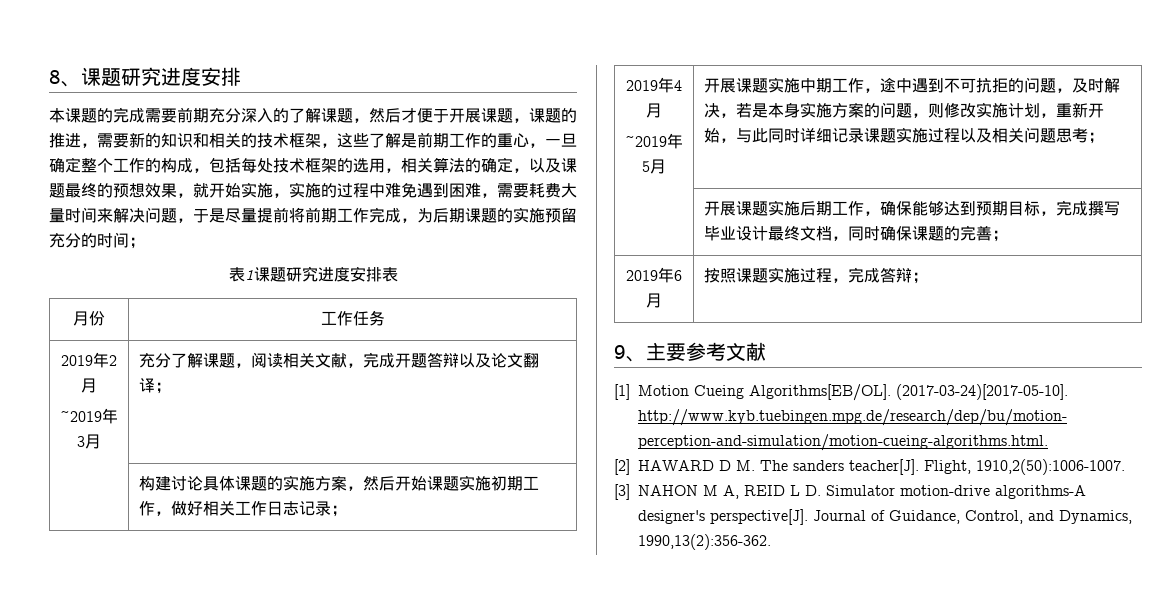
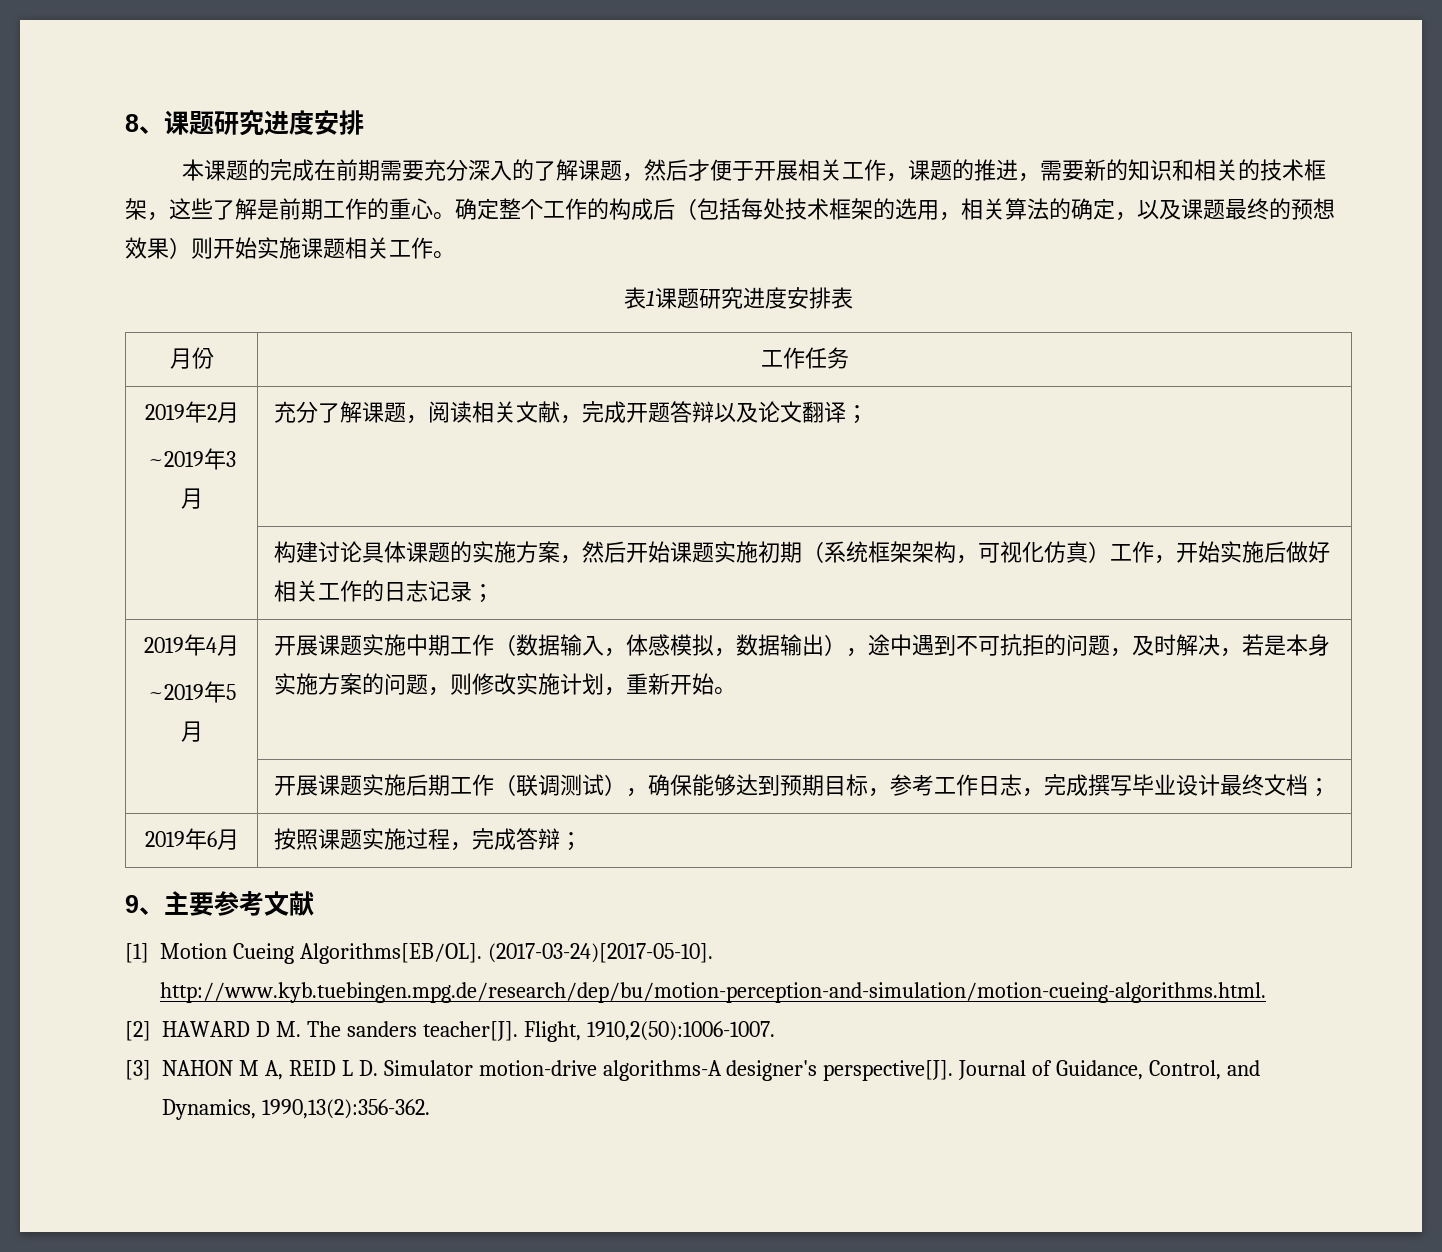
- 本课题的完成需要前期充分深入的了解课题，然后才便于开展课题，课题的推进，需要新的知识和相关的技术框架，这些了解是前期工作的重心，一旦确定整个工作的构成，包括每处技术框架的选用，相关算法的确定，以及课题最终的预想效果，就开始实施，实施的过程中难免遇到困难，需要耗费大量时间来解决问题，于是尽量提前将前期工作完成，为后期课题的实施预留充分的时间；
+ 本课题的完成在前期需要充分深入的了解课题，然后才便于开展相关工作，课题的推进，需要新的知识和相关的技术框架，这些了解是前期工作的重心。确定整个工作的构成后（包括每处技术框架的选用，相关算法的确定，以及课题最终的预想效果）则开始实施课题相关工作。
- | 构建讨论具体课题的实施方案，然后开始课题实施初期工作，做好相关工作日志记录；
+ | 构建讨论具体课题的实施方案，然后开始课题实施初期（系统框架架构，可视化仿真）工作，开始实施后做好相关工作的日志记录；
- 开展课题实施中期工作，途中遇到不可抗拒的问题，及时解决，若是本身实施方案的问题，则修改实施计划，重新开始，与此同时详细记录课题实施过程以及相关问题思考；
+ 开展课题实施中期工作（数据输入，体感模拟，数据输出），途中遇到不可抗拒的问题，及时解决，若是本身实施方案的问题，则修改实施计划，重新开始。
- | 开展课题实施后期工作，确保能够达到预期目标，完成撰写毕业设计最终文档，同时确保课题的完善；
+ | 开展课题实施后期工作（联调测试），确保能够达到预期目标，参考工作日志，完成撰写毕业设计最终文档；

